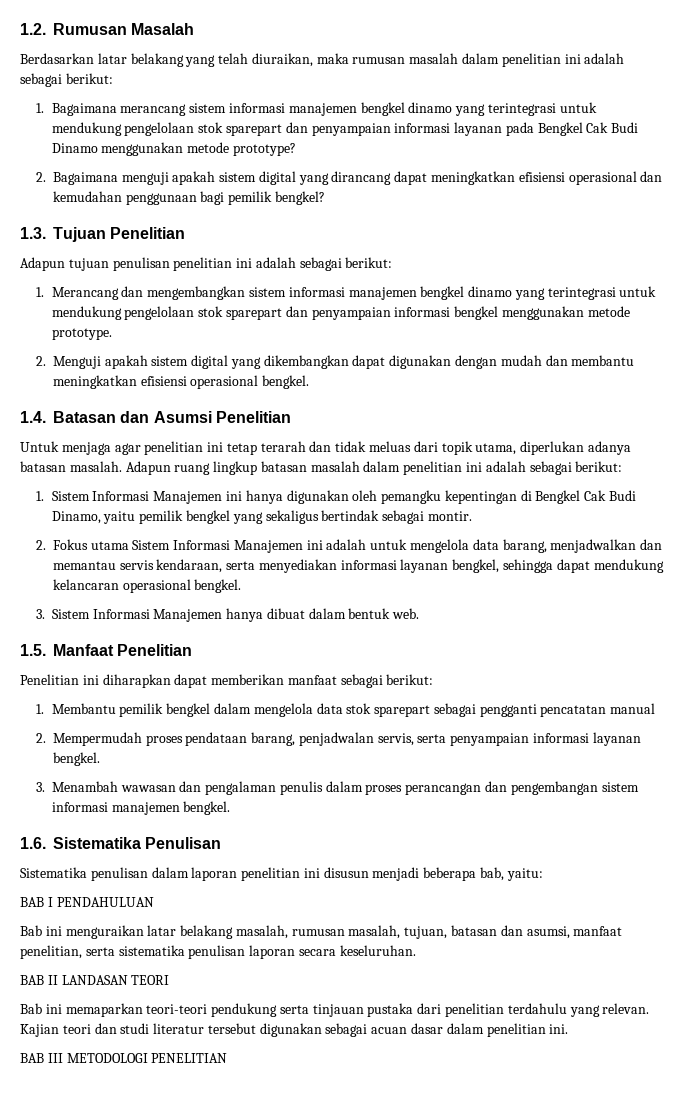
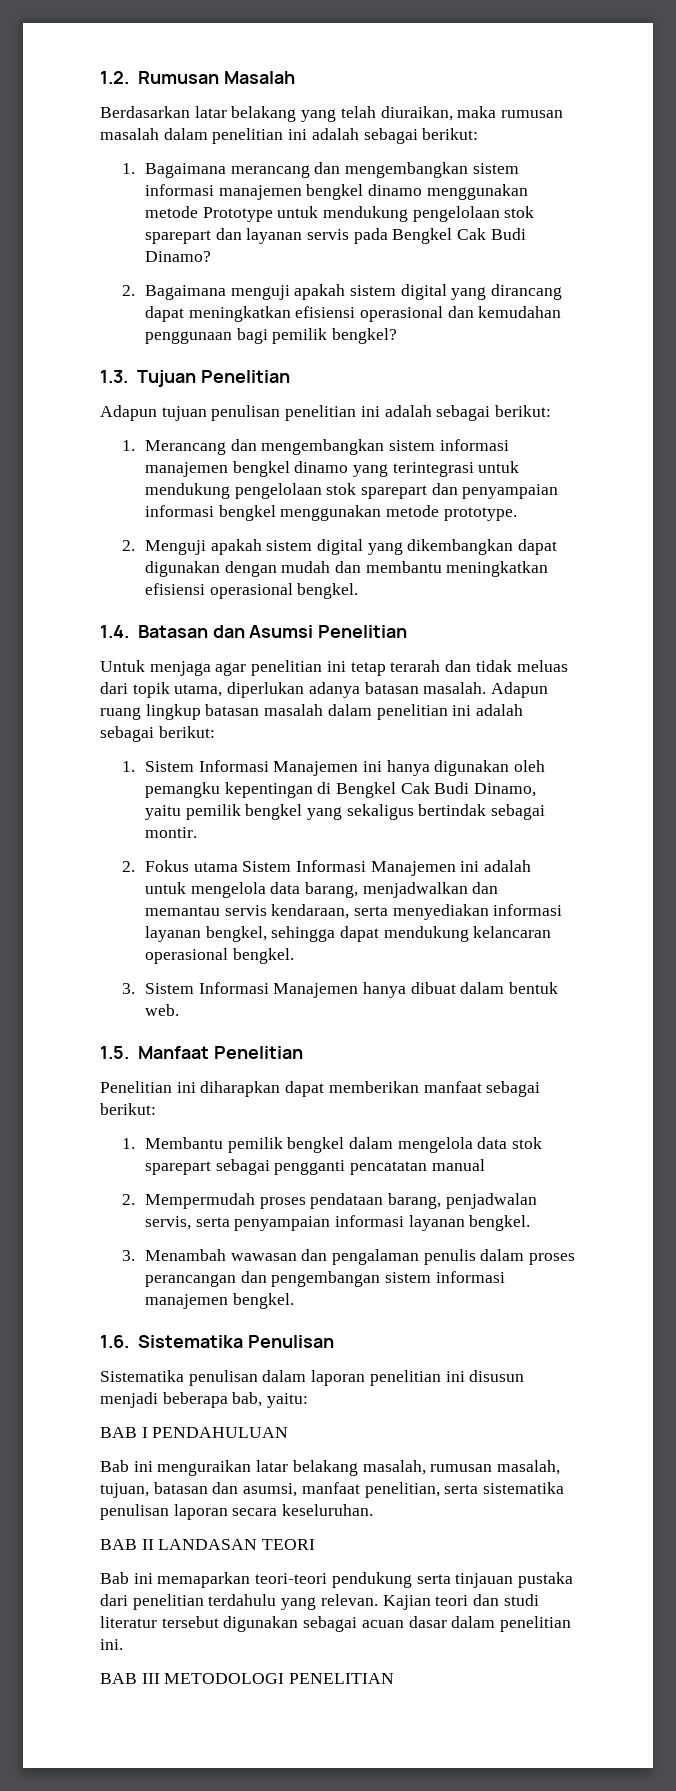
- 1. Bagaimana merancang sistem informasi manajemen bengkel dinamo yang terintegrasi untuk mendukung pengelolaan stok sparepart dan penyampaian informasi layanan pada Bengkel Cak Budi Dinamo menggunakan metode prototype?
+ 1. Bagaimana merancang dan mengembangkan sistem informasi manajemen bengkel dinamo menggunakan metode Prototype untuk mendukung pengelolaan stok sparepart dan layanan servis pada Bengkel Cak Budi Dinamo?

